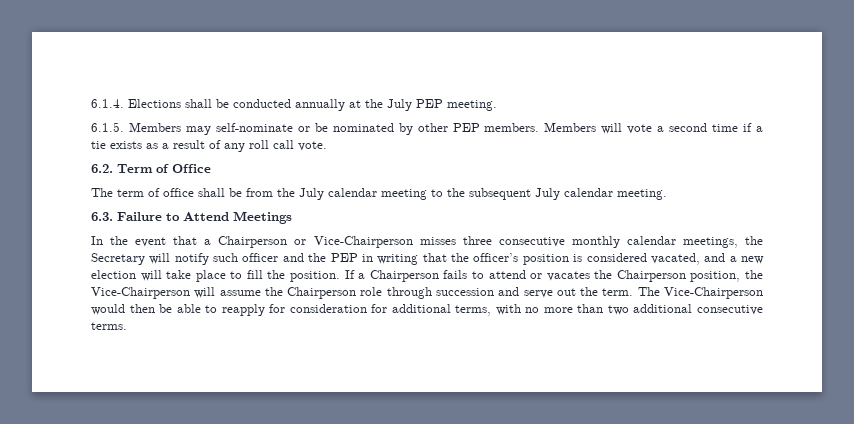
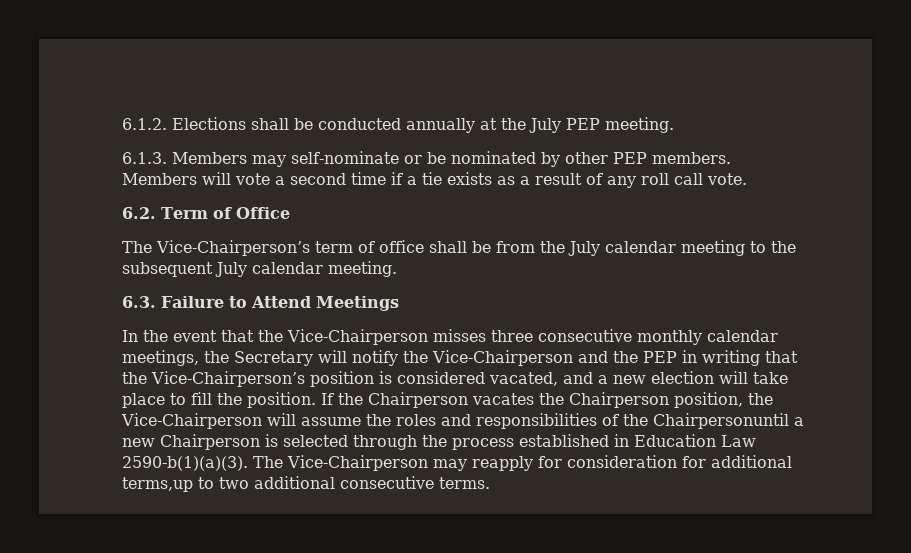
- 6.1.4. Elections shall be conducted annually at the July PEP meeting.
+ 6.1.2. Elections shall be conducted annually at the July PEP meeting.
- 6.1.5. Members may self-nominate or be nominated by other PEP members.
+ 6.1.3. Members may self-nominate or be nominated by other PEP members.
- The term of office shall be from the July calendar meeting to the subsequent July calendar meeting.
+ The Vice-Chairperson’s term of office shall be from the July calendar meeting to the subsequent July calendar meeting.
- In the event that a Chairperson or Vice-Chairperson misses three consecutive monthly calendar meetings, the Secretary will notify such officer and the PEP in writing that the officer’s position is considered vacated, and a new election will take place to fill the position.
+ In the event that the Vice-Chairperson misses three consecutive monthly calendar meetings, the Secretary will notify the Vice-Chairperson and the PEP in writing that the Vice-Chairperson’s position is considered vacated, and a new election will take place to fill the position.
- If a Chairperson fails to attend or vacates the Chairperson position, the Vice-Chairperson will assume the Chairperson role through succession and serve out the term. The Vice-Chairperson would then be able to reapply for consideration for additional terms, with no more than two additional consecutive terms.
+ If the Chairperson vacates the Chairperson position, the Vice-Chairperson will assume the roles and responsibilities of the Chairpersonuntil a new Chairperson is selected through the process established in Education Law 2590-b(1)(a)(3). The Vice-Chairperson may reapply for consideration for additional terms,up to two additional consecutive terms.

